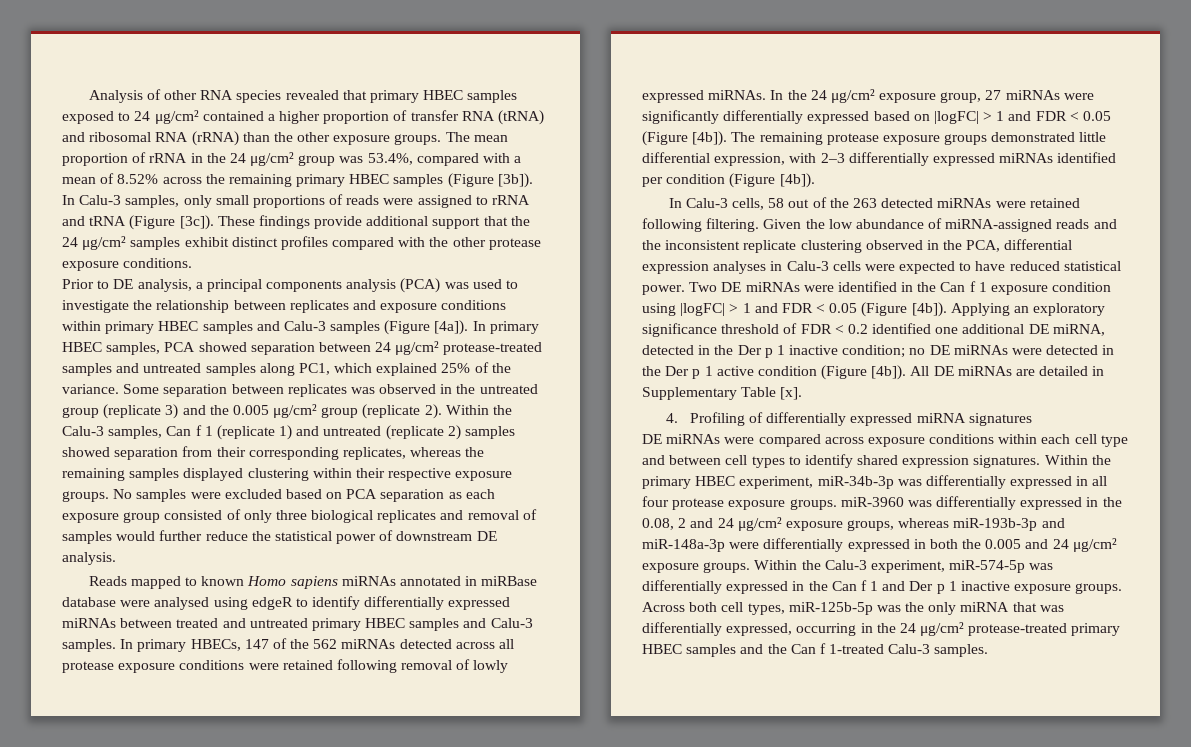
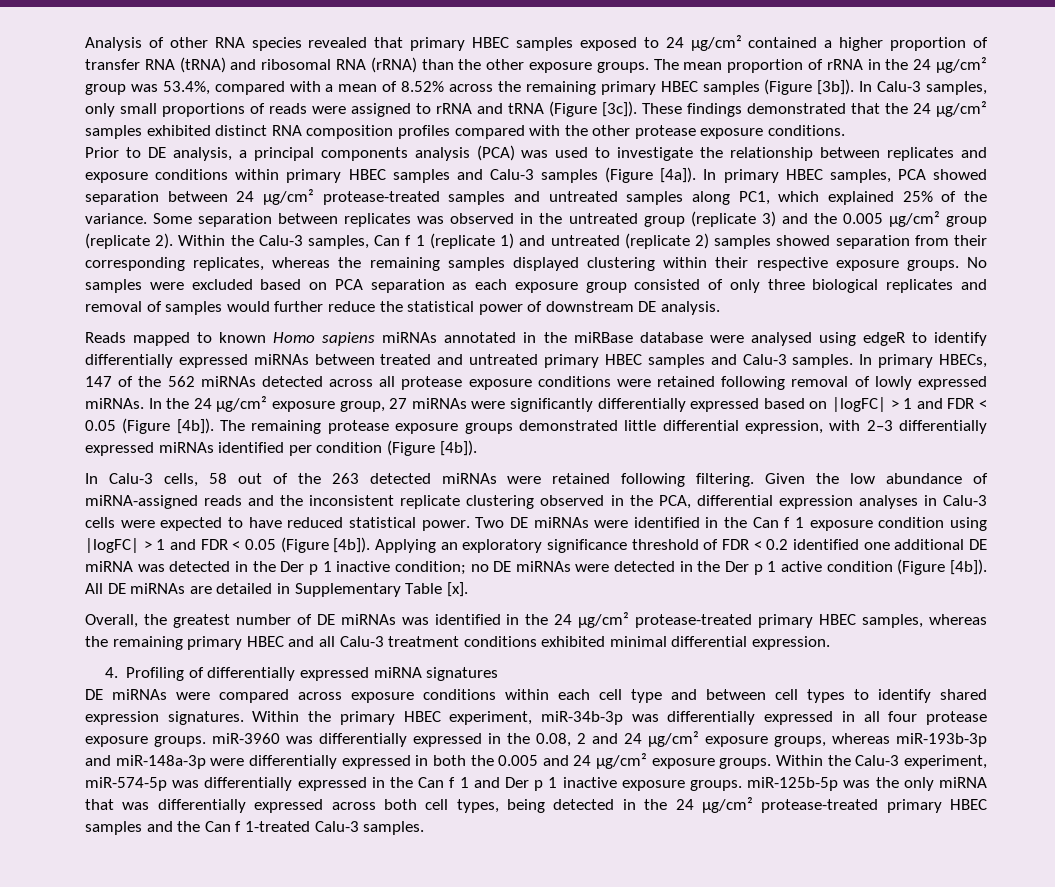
- These findings provide additional support that the 24 μg/cm² samples exhibit distinct profiles compared with the other protease exposure conditions.
+ These findings demonstrated that the 24 μg/cm² samples exhibited distinct RNA composition profiles compared with the other protease exposure conditions.
- Reads mapped to known Homo sapiens miRNAs annotated in miRBase database were analysed using edgeR to identify differentially expressed miRNAs between treated and untreated primary HBEC samples and Calu-3 samples.
+ Reads mapped to known Homo sapiens miRNAs annotated in the miRBase database were analysed using edgeR to identify differentially expressed miRNAs between treated and untreated primary HBEC samples and Calu-3 samples.
- Applying an exploratory significance threshold of FDR < 0.2 identified one additional DE miRNA, detected in the Der p 1 inactive condition; no DE miRNAs were detected in the Der p 1 active condition (Figure [4b]).
+ Applying an exploratory significance threshold of FDR < 0.2 identified one additional DE miRNA was detected in the Der p 1 inactive condition; no DE miRNAs were detected in the Der p 1 active condition (Figure [4b]).
+ Overall, the greatest number of DE miRNAs was identified in the 24 μg/cm² protease-treated primary HBEC samples, whereas the remaining primary HBEC and all Calu-3 treatment conditions exhibited minimal differential expression.
- Within the Calu-3 experiment, miR-574-5p was differentially expressed in the Can f 1 and Der p 1 inactive exposure groups. Across both cell types, miR-125b-5p was the only miRNA that was differentially expressed, occurring in the 24 μg/cm² protease-treated primary HBEC samples and the Can f 1-treated Calu-3 samples.
+ Within the Calu-3 experiment, miR-574-5p was differentially expressed in the Can f 1 and Der p 1 inactive exposure groups. miR-125b-5p was the only miRNA that was differentially expressed across both cell types, being detected in the 24 μg/cm² protease-treated primary HBEC samples and the Can f 1-treated Calu-3 samples.

